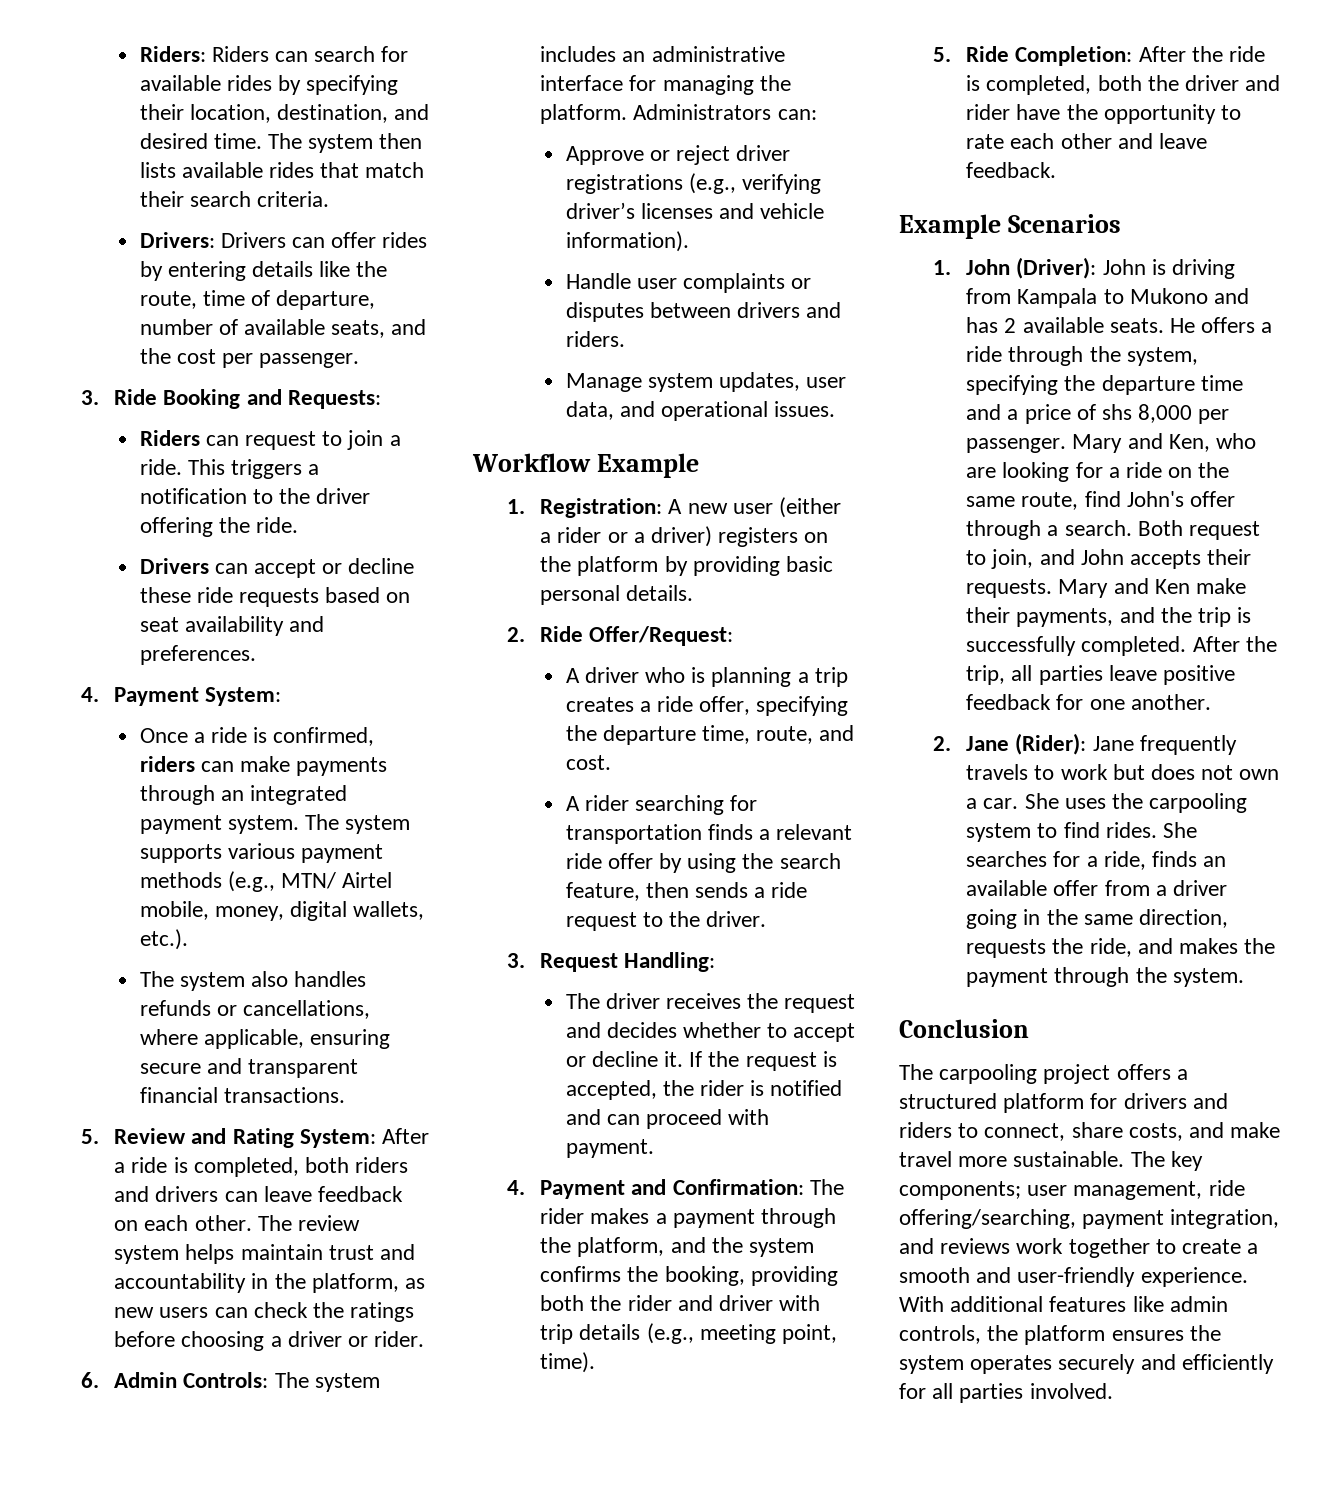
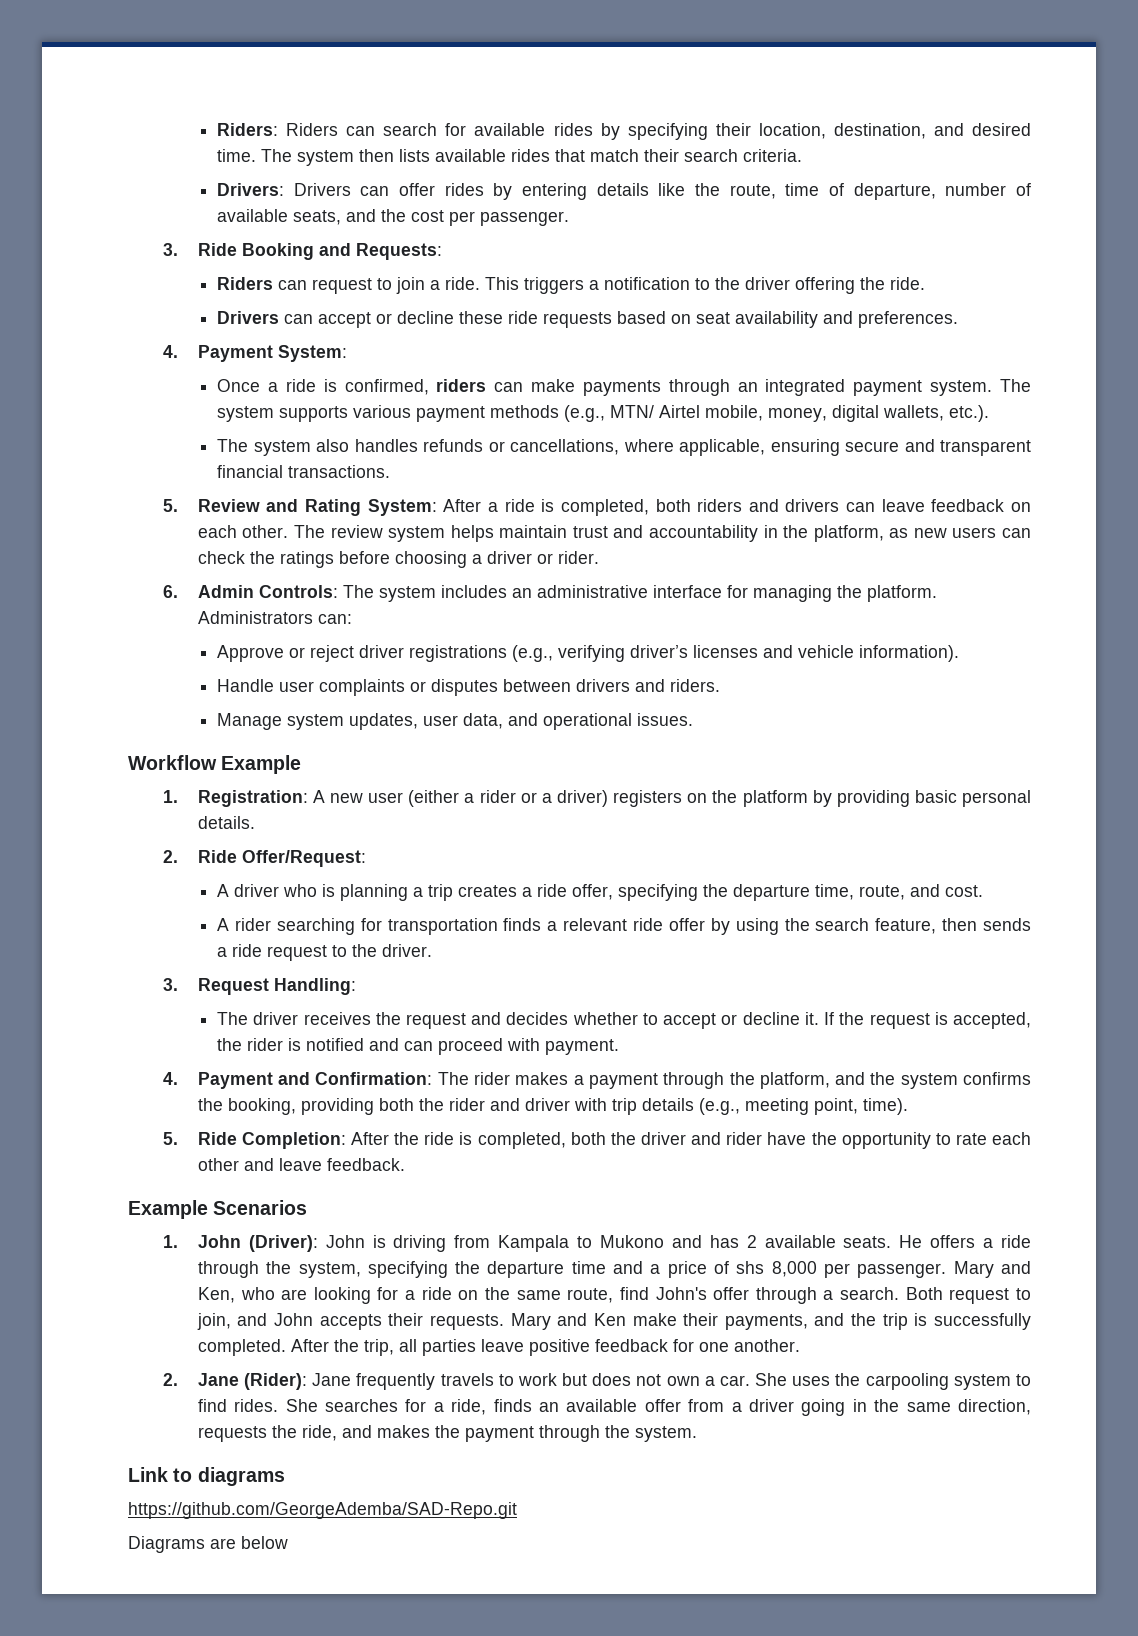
- Conclusion
- The carpooling project offers a structured platform for drivers and riders to connect, share costs, and make travel more sustainable. The key components; user management, ride offering/searching, payment integration, and reviews work together to create a smooth and user-friendly experience. With additional features like admin controls, the platform ensures the system operates securely and efficiently for all parties involved.
+ Link to diagrams
+ https://github.com/GeorgeAdemba/SAD-Repo.git
+ Diagrams are below

